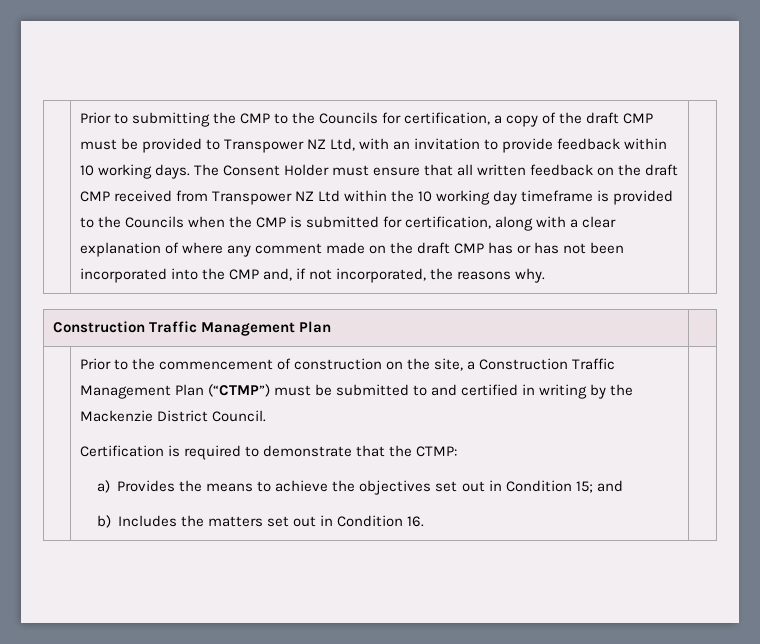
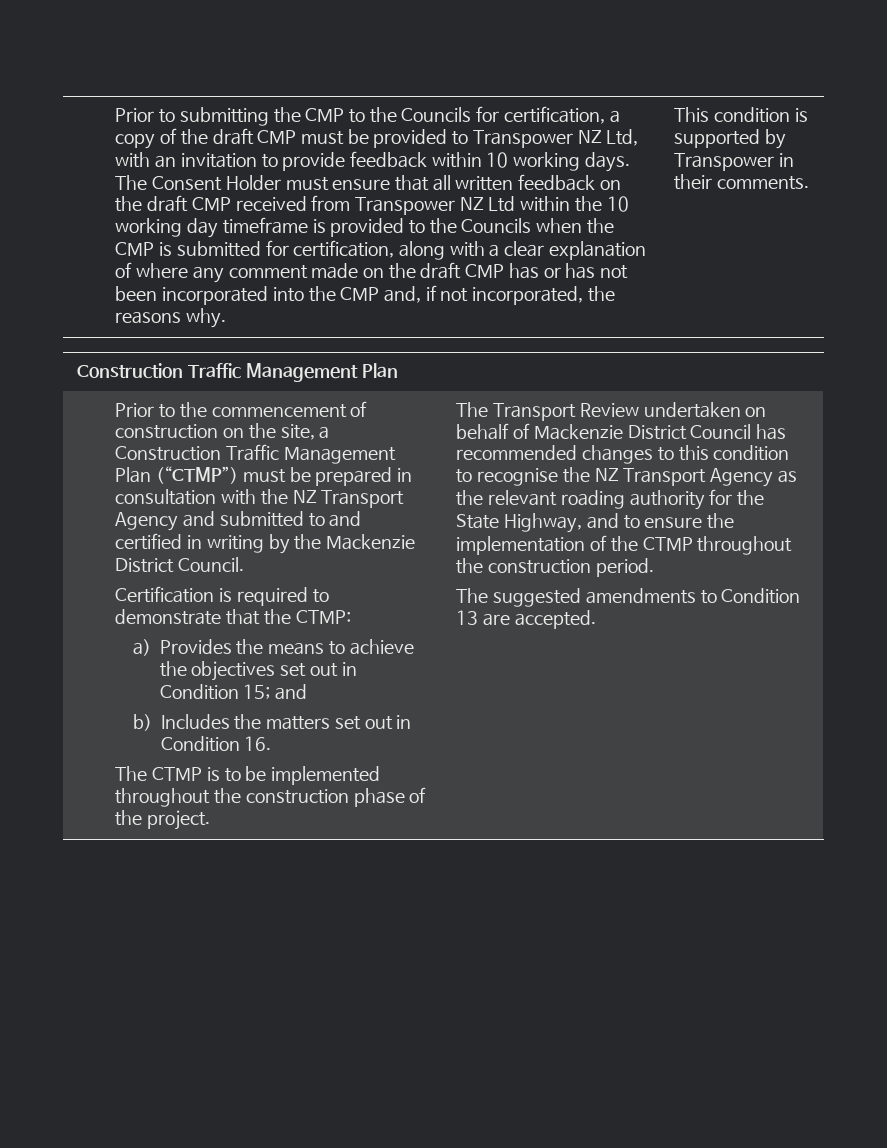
+ This condition is supported by Transpower in their comments.
- Prior to the commencement of construction on the site, a Construction Traffic Management Plan (“CTMP”) must be submitted to and certified in writing by the Mackenzie District Council.
+ Prior to the commencement of construction on the site, a Construction Traffic Management Plan (“CTMP”) must be prepared in consultation with the NZ Transport Agency and submitted to and certified in writing by the Mackenzie District Council.
+ The CTMP is to be implemented throughout the construction phase of the project. | The Transport Review undertaken on behalf of Mackenzie District Council has recommended changes to this condition to recognise the NZ Transport Agency as the relevant roading authority for the State Highway, and to ensure the implementation of the CTMP throughout the construction period.
+ The suggested amendments to Condition 13 are accepted.

